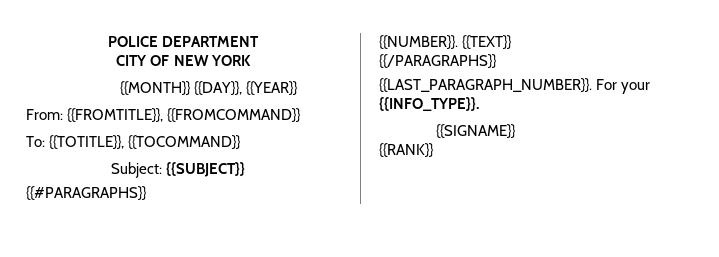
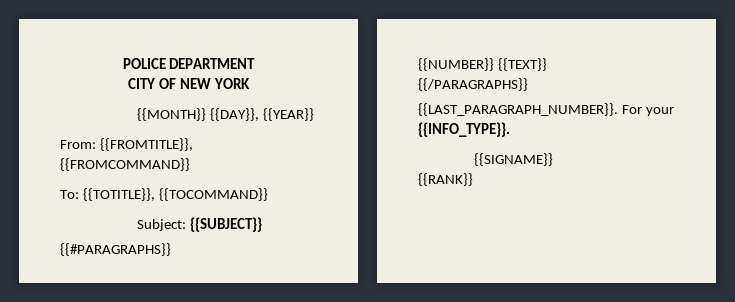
- {{NUMBER}}. {{TEXT}}
+ {{NUMBER}} {{TEXT}}

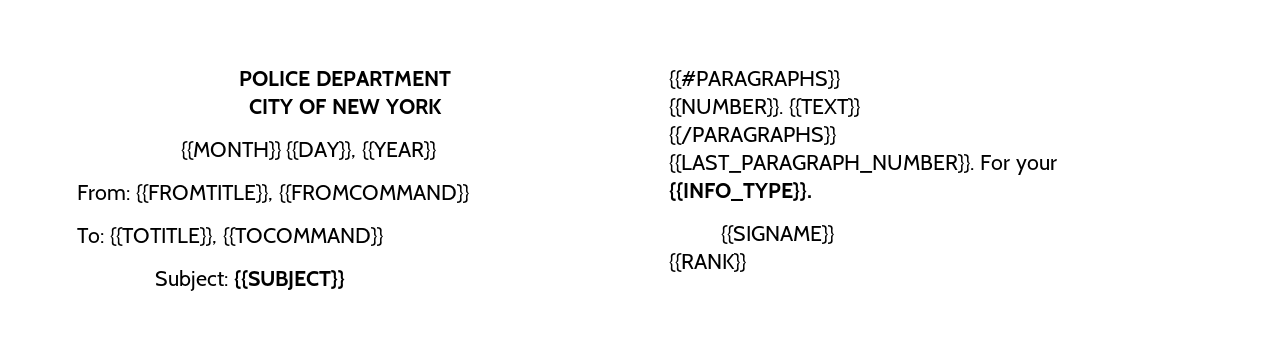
- {{NUMBER}} {{TEXT}}
+ {{NUMBER}}. {{TEXT}}

